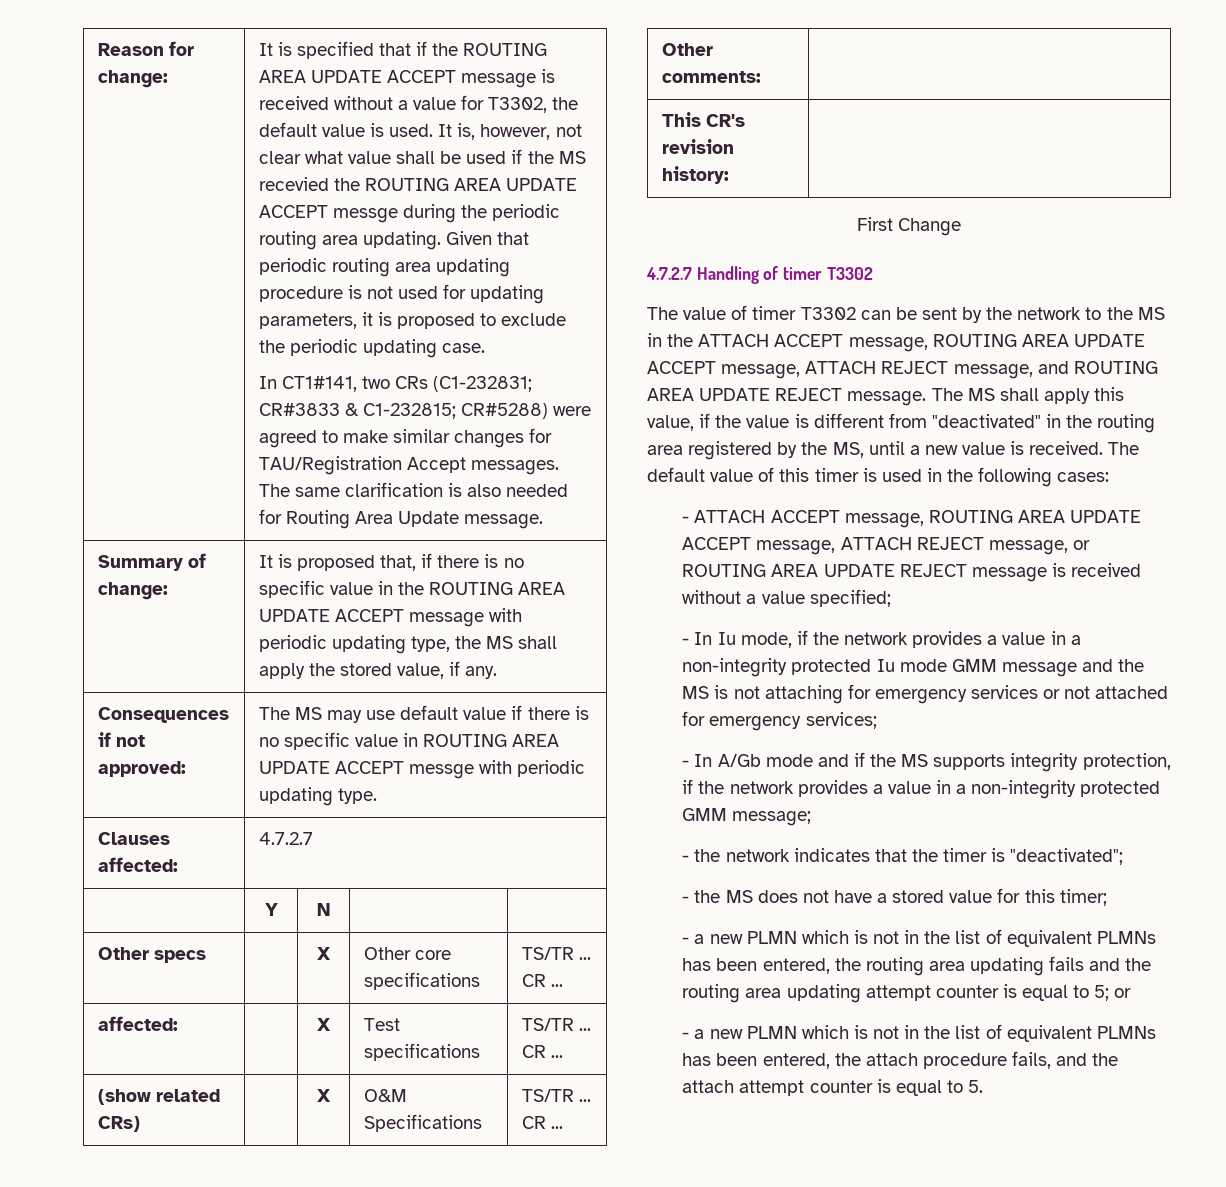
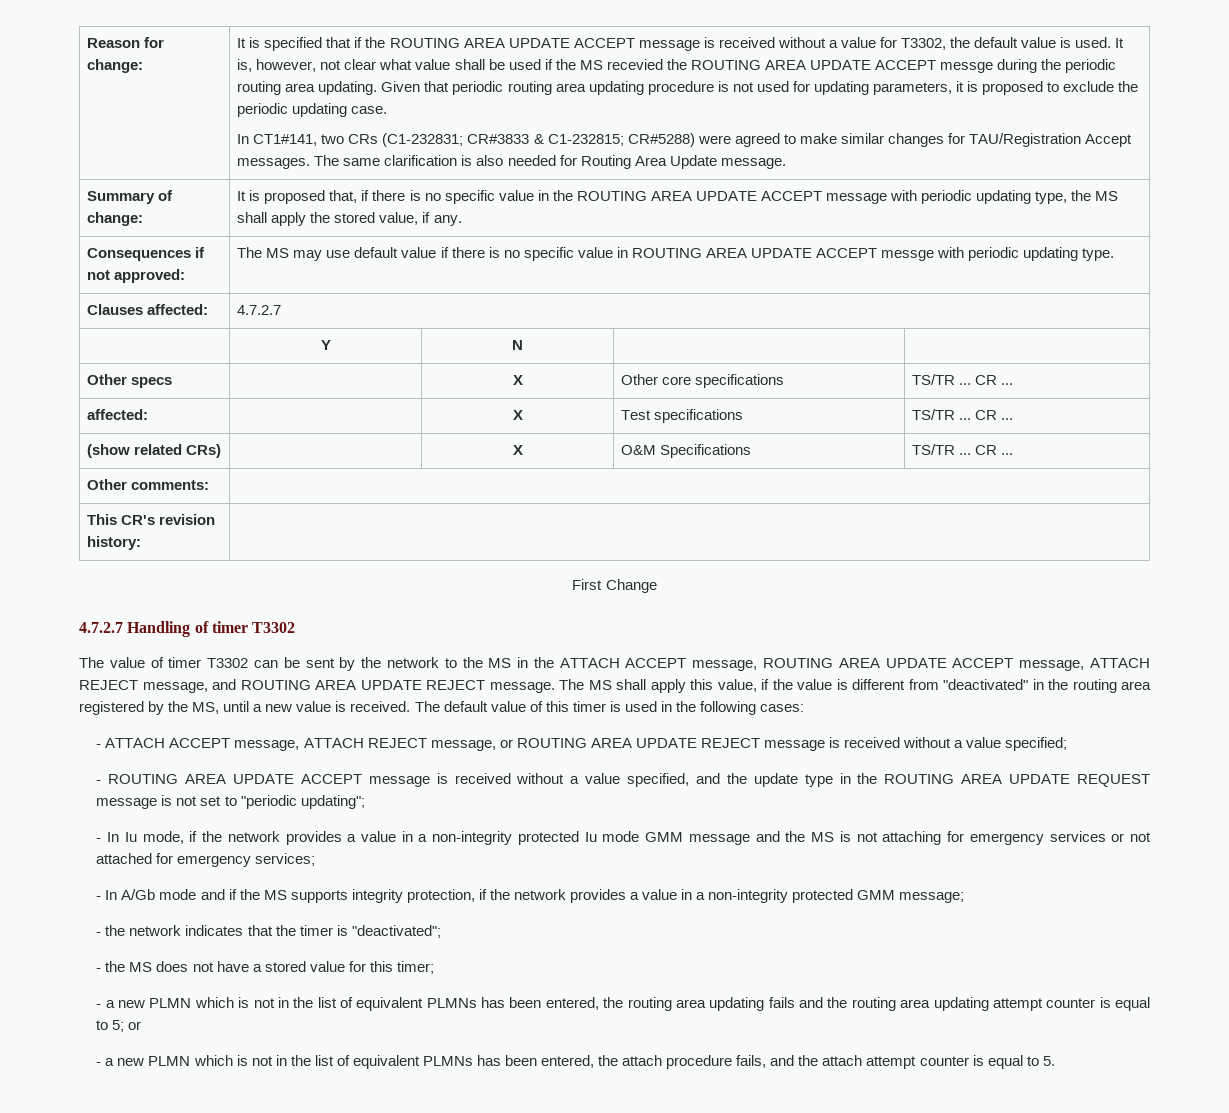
- - ATTACH ACCEPT message, ROUTING AREA UPDATE ACCEPT message, ATTACH REJECT message, or ROUTING AREA UPDATE REJECT message is received without a value specified;
+ - ATTACH ACCEPT message, ATTACH REJECT message, or ROUTING AREA UPDATE REJECT message is received without a value specified;
+ - ROUTING AREA UPDATE ACCEPT message is received without a value specified, and the update type in the ROUTING AREA UPDATE REQUEST message is not set to "periodic updating";

